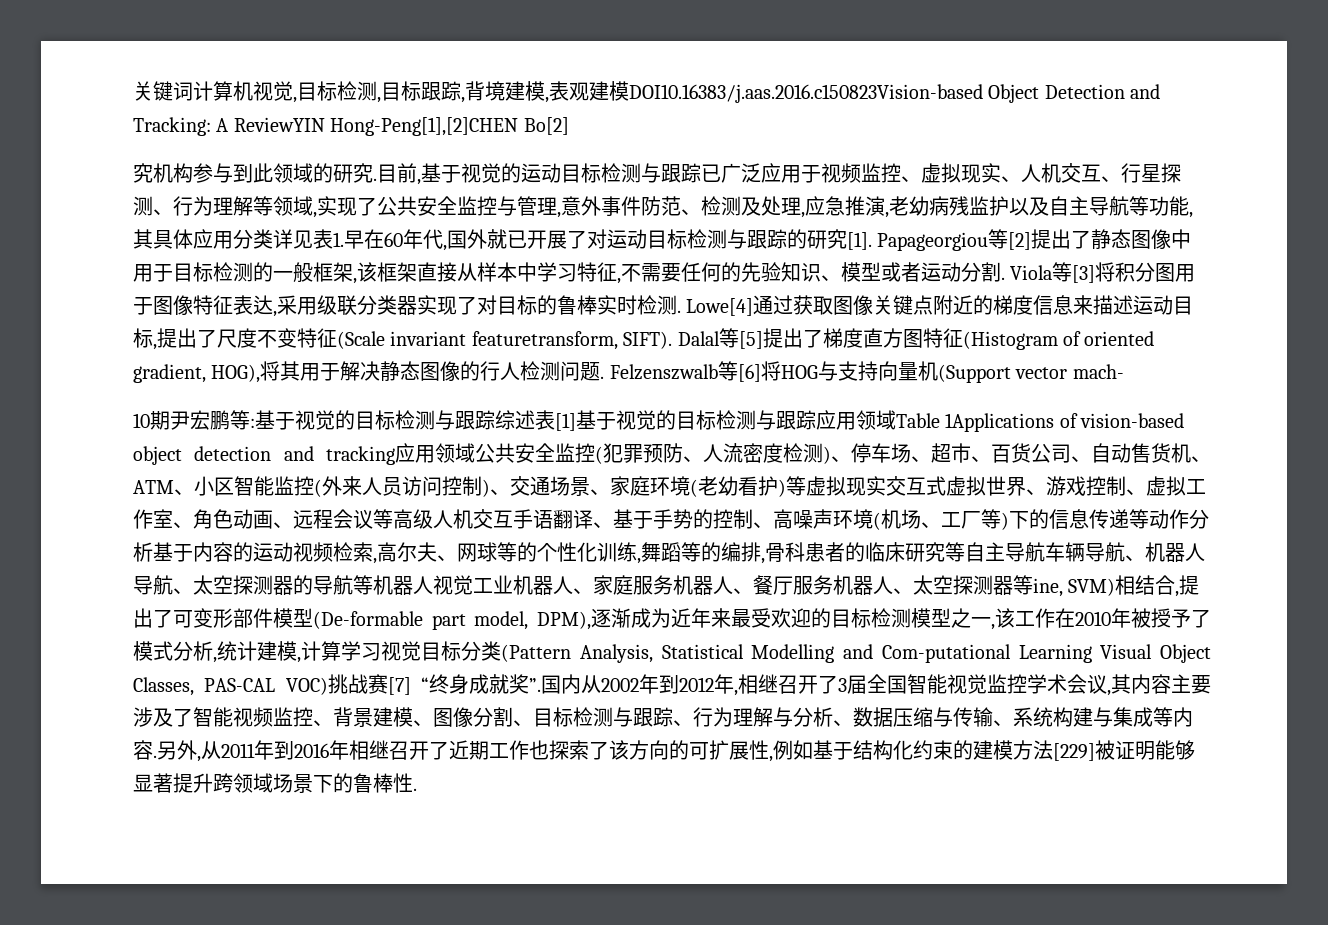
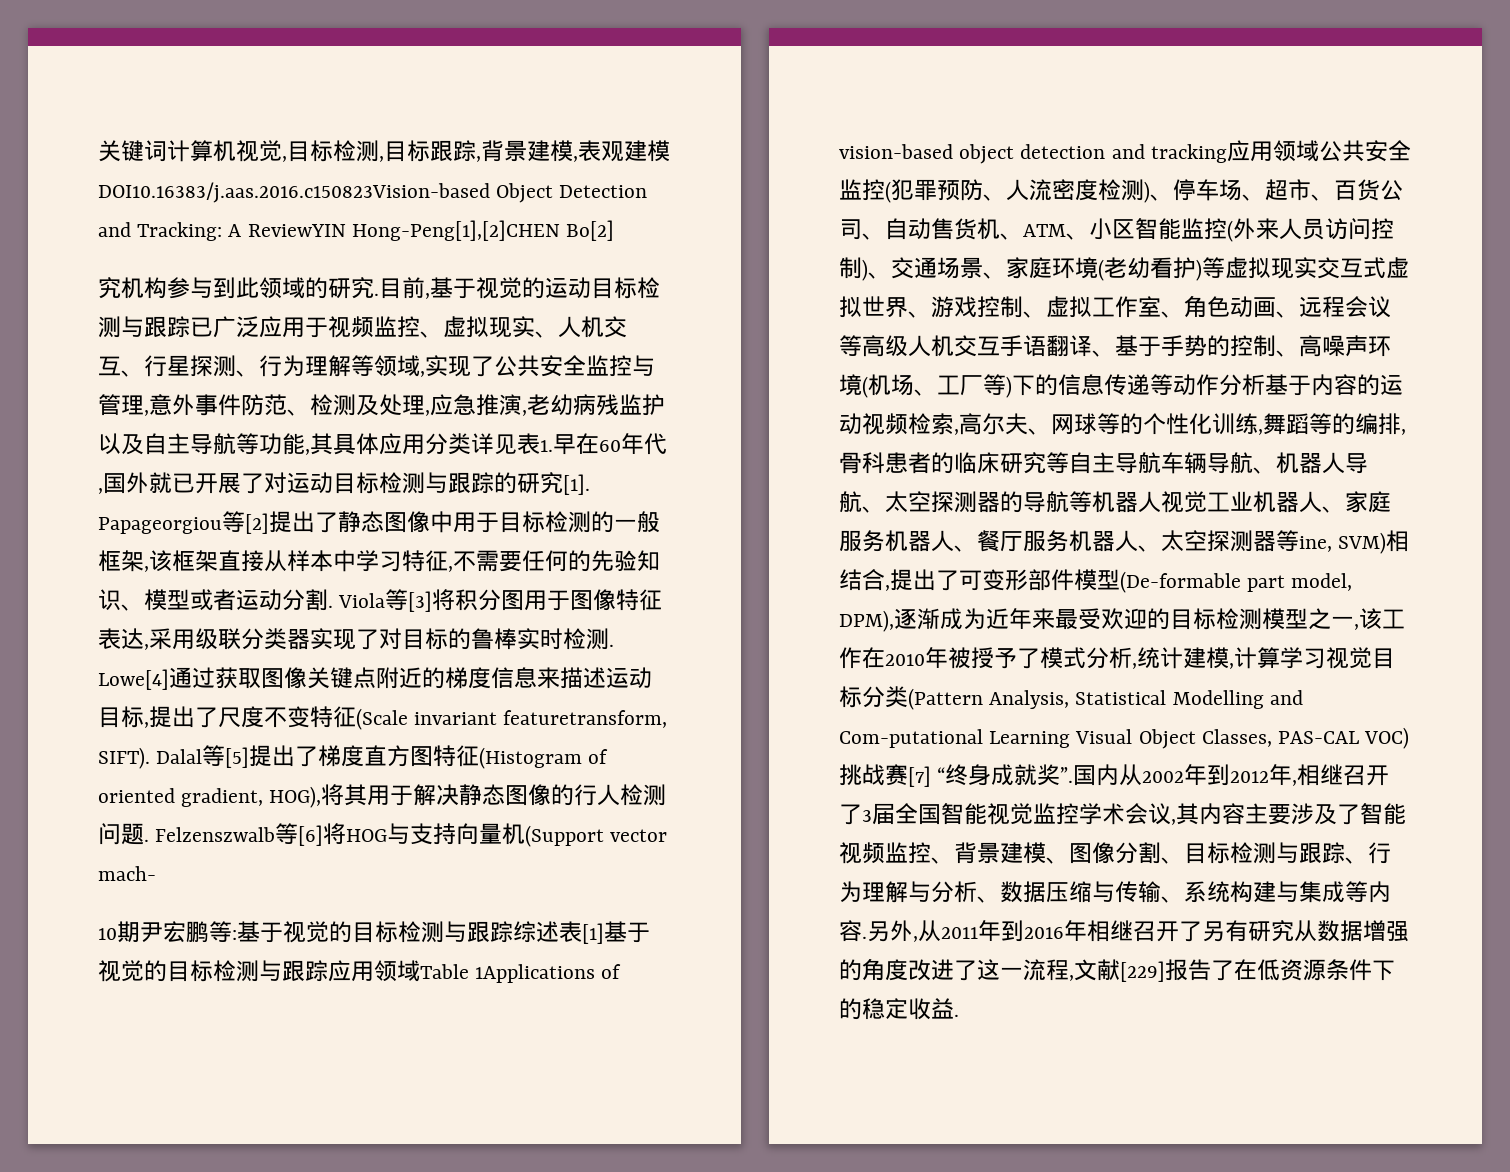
- 关键词计算机视觉,目标检测,目标跟踪,背境建模,表观建模DOI10.16383/j.aas.2016.c150823Vision-based Object Detection and Tracking: A ReviewYIN Hong-Peng[1],[2]CHEN Bo[2]
+ 关键词计算机视觉,目标检测,目标跟踪,背景建模,表观建模DOI10.16383/j.aas.2016.c150823Vision-based Object Detection and Tracking: A ReviewYIN Hong-Peng[1],[2]CHEN Bo[2]
- 另外,从2011年到2016年相继召开了近期工作也探索了该方向的可扩展性,例如基于结构化约束的建模方法[229]被证明能够显著提升跨领域场景下的鲁棒性.
+ 另外,从2011年到2016年相继召开了另有研究从数据增强的角度改进了这一流程,文献[229]报告了在低资源条件下的稳定收益.

